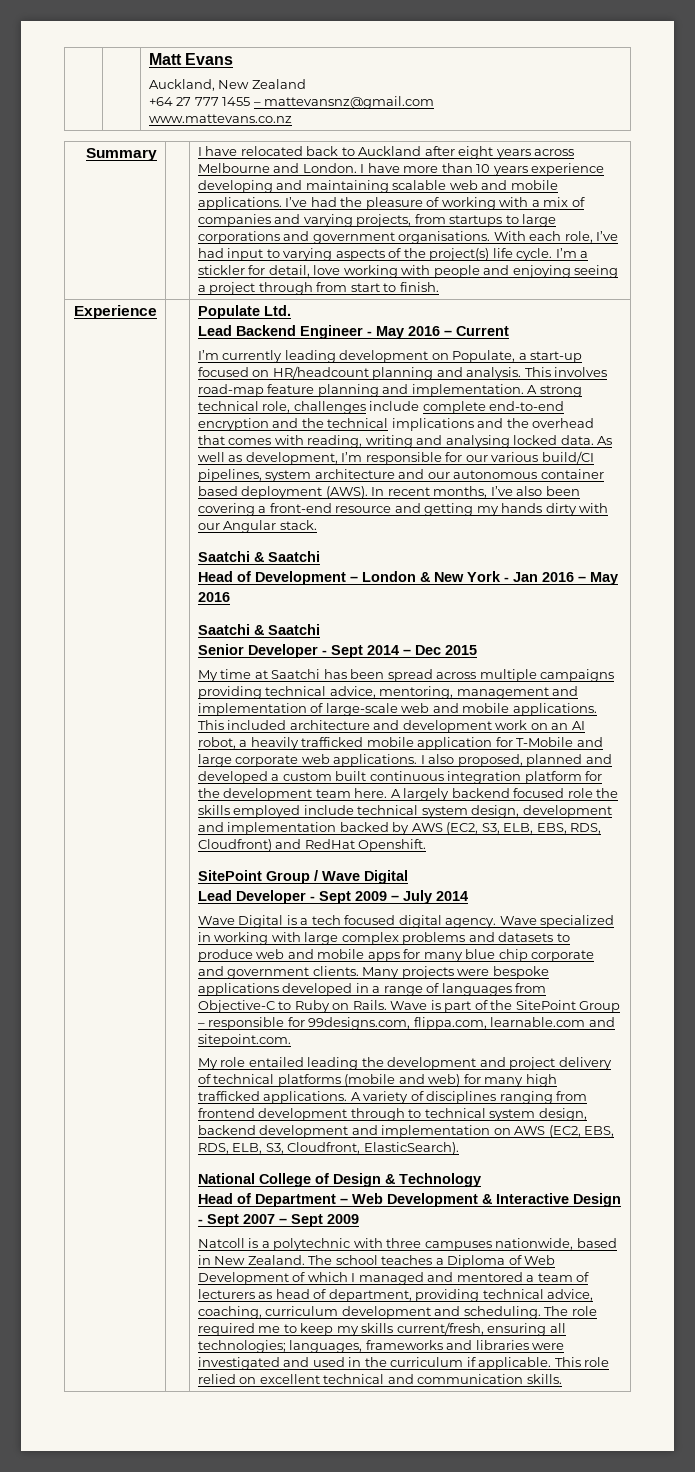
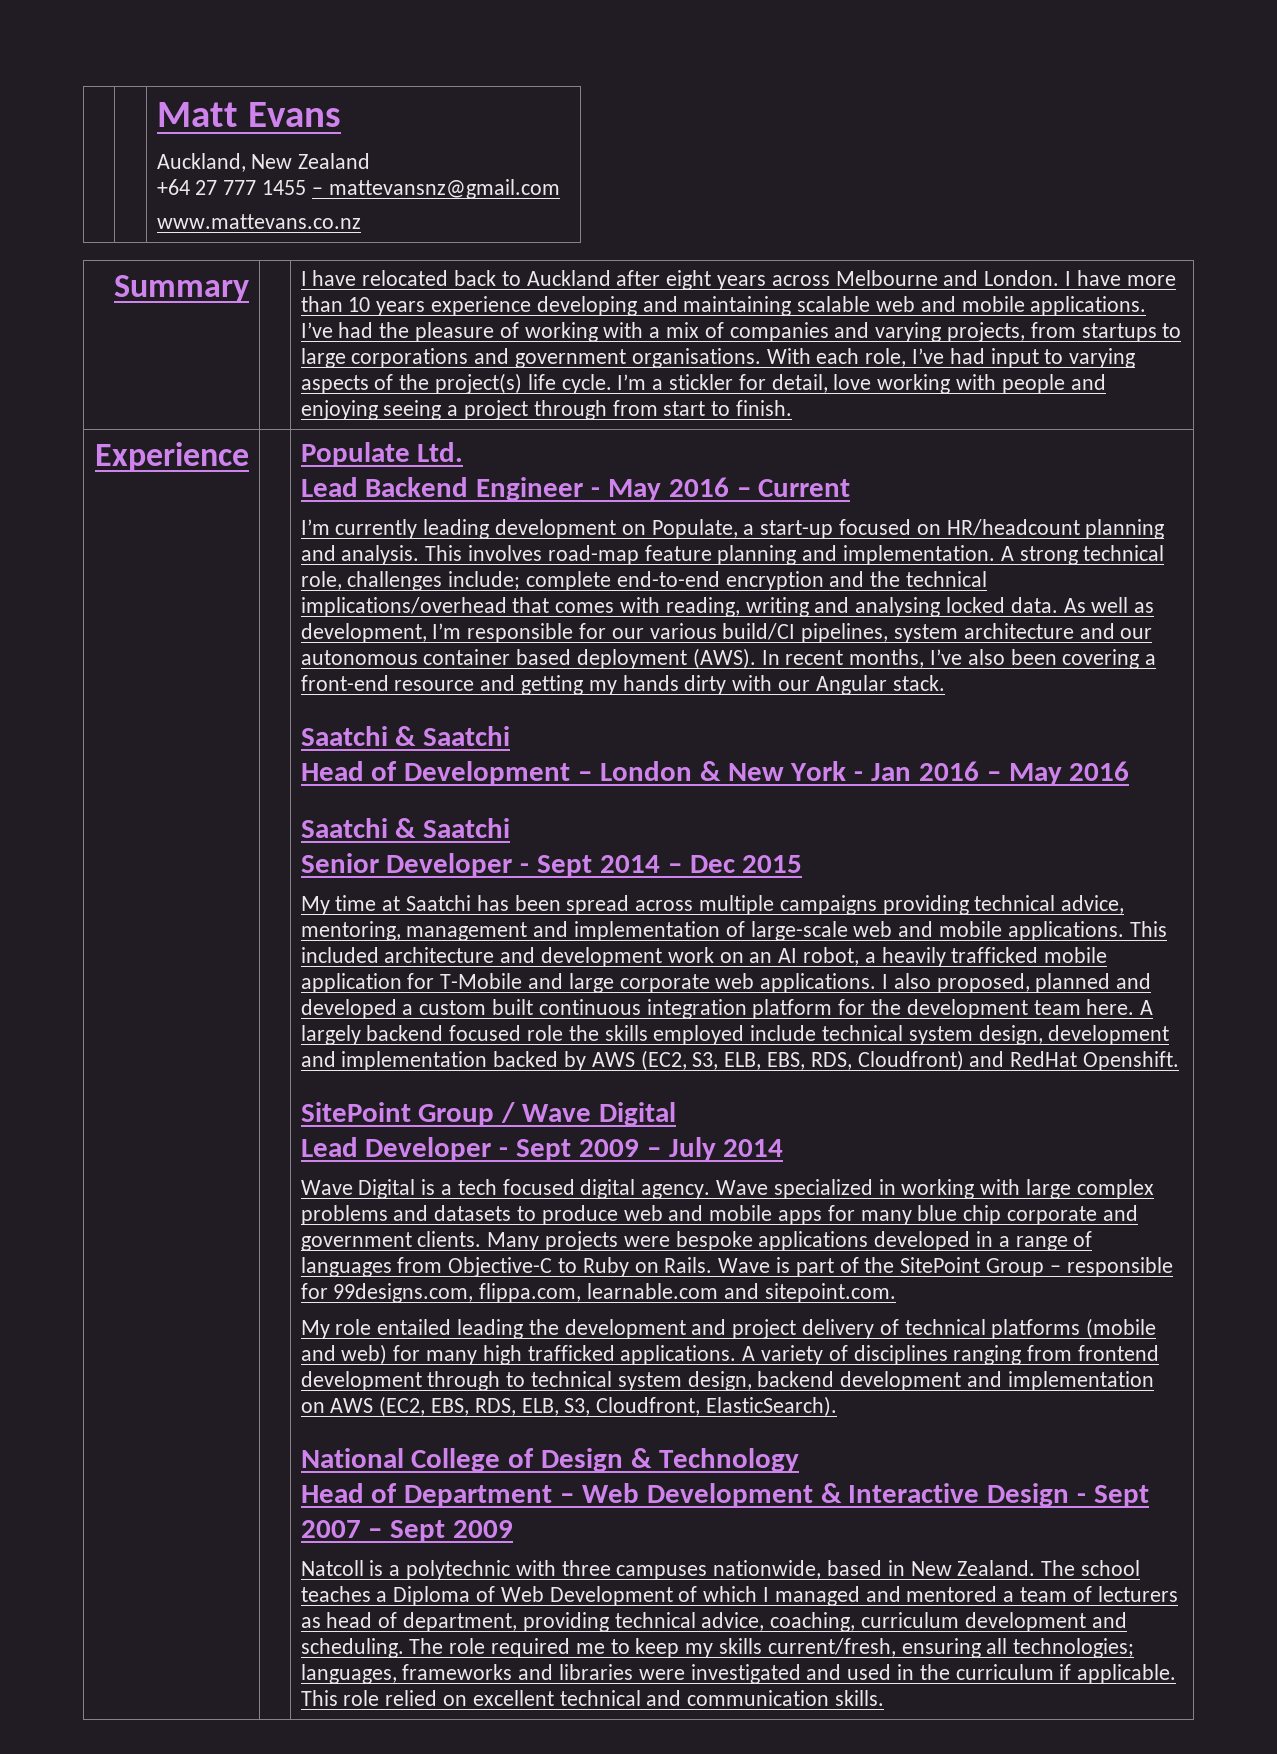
- A strong technical role, challenges include complete end-to-end encryption and the technical implications and the overhead that comes with reading, writing and analysing locked data.
+ A strong technical role, challenges include; complete end-to-end encryption and the technical implications/overhead that comes with reading, writing and analysing locked data.

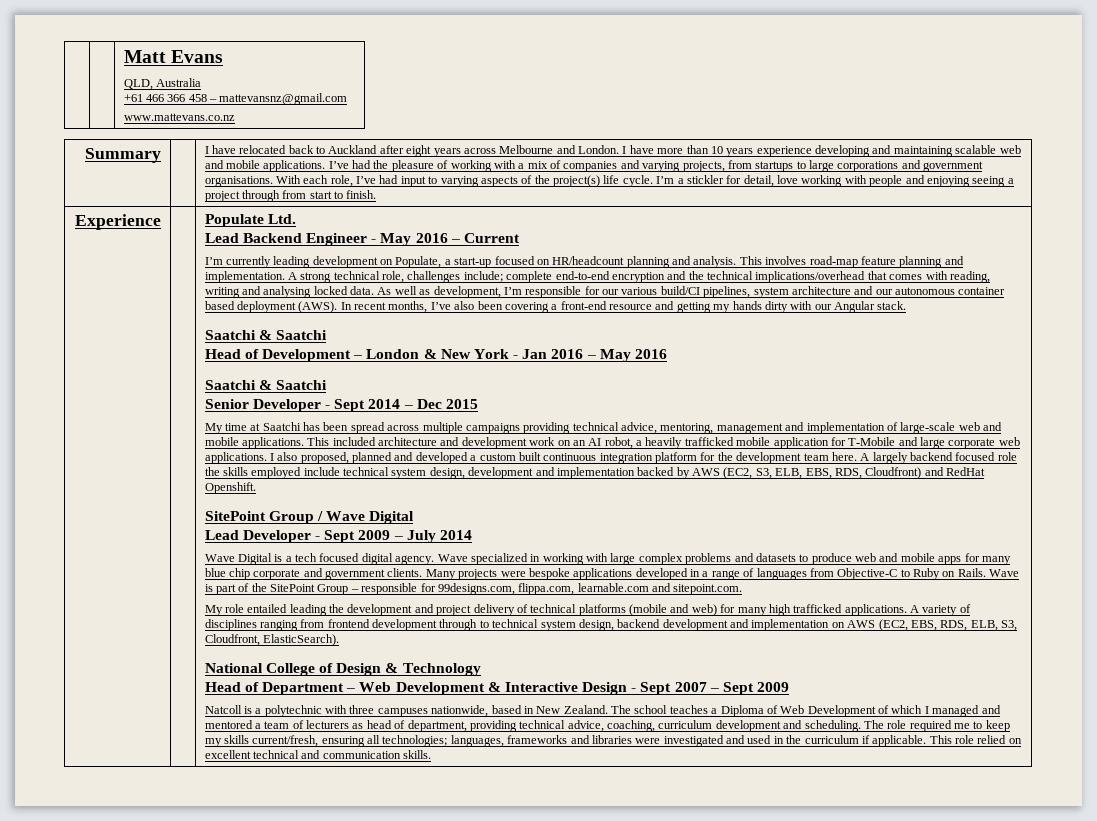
  | | Matt Evans
- Auckland, New Zealand
- +64 27 777 1455 – mattevansnz@gmail.com
+ QLD, Australia
+ +61 466 366 458 – mattevansnz@gmail.com

